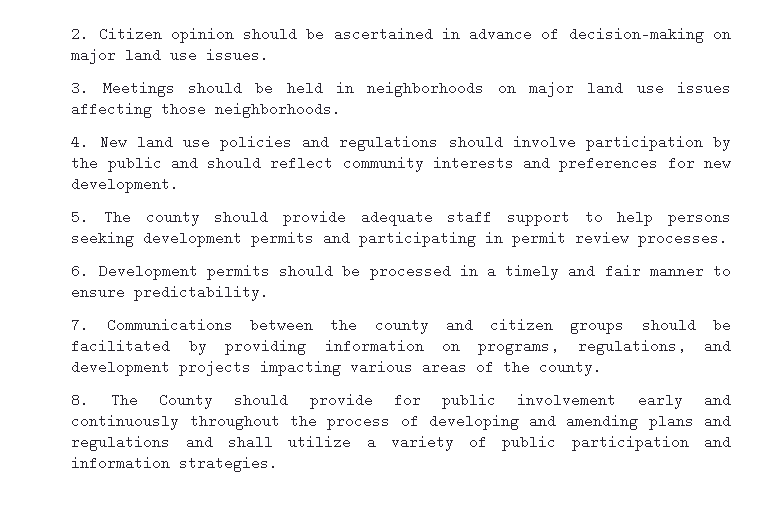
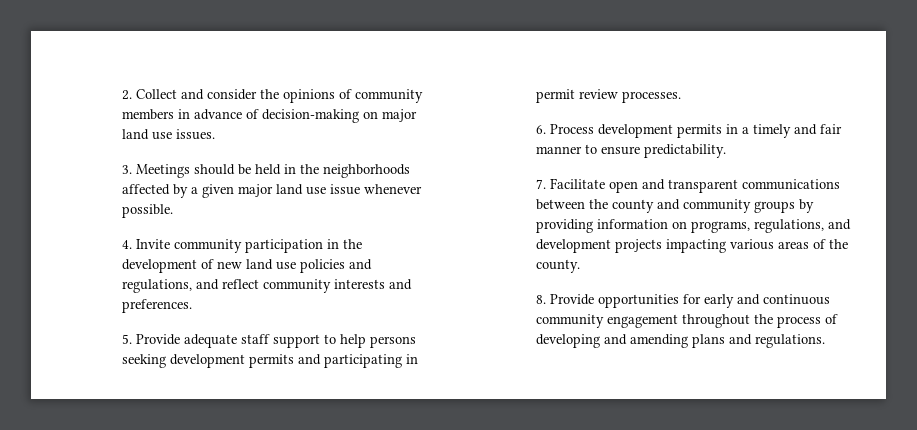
- 2. Citizen opinion should be ascertained in advance of decision-making on major land use issues.
+ 2. Collect and consider the opinions of community members in advance of decision-making on major land use issues.
- 3. Meetings should be held in neighborhoods on major land use issues affecting those neighborhoods.
- 4. New land use policies and regulations should involve participation by the public and should reflect community interests and preferences for new development.
- 5. The county should provide adequate staff support to help persons seeking development permits and participating in permit review processes.
+ 3. Meetings should be held in the neighborhoods affected by a given major land use issue whenever possible.
+ 4. Invite community participation in the development of new land use policies and regulations, and reflect community interests and preferences.
+ 5. Provide adequate staff support to help persons seeking development permits and participating in permit review processes.
- 6. Development permits should be processed in a timely and fair manner to ensure predictability.
+ 6. Process development permits in a timely and fair manner to ensure predictability.
- 7. Communications between the county and citizen groups should be facilitated by providing information on programs, regulations, and development projects impacting various areas of the county.
+ 7. Facilitate open and transparent communications between the county and community groups by providing information on programs, regulations, and development projects impacting various areas of the county.
- 8. The County should provide for public involvement early and continuously throughout the process of developing and amending plans and regulations and shall utilize a variety of public participation and information strategies.
+ 8. Provide opportunities for early and continuous community engagement throughout the process of developing and amending plans and regulations.

